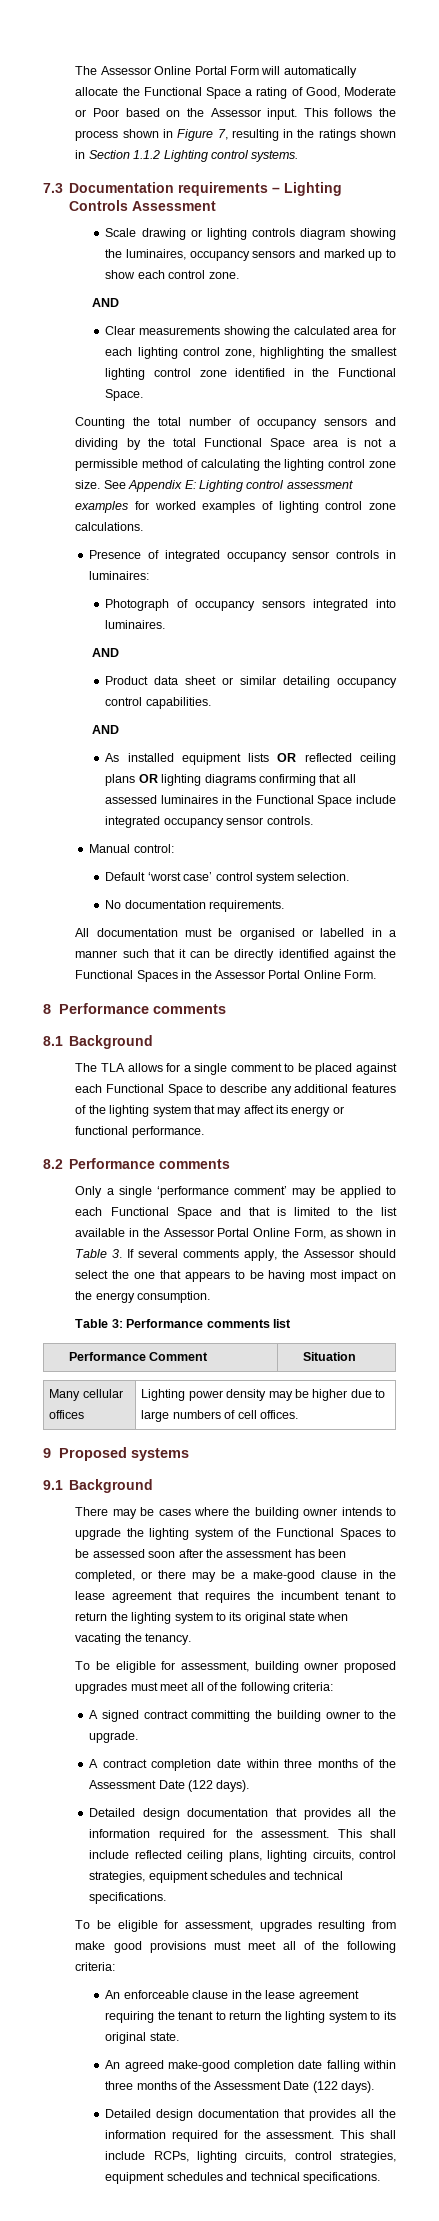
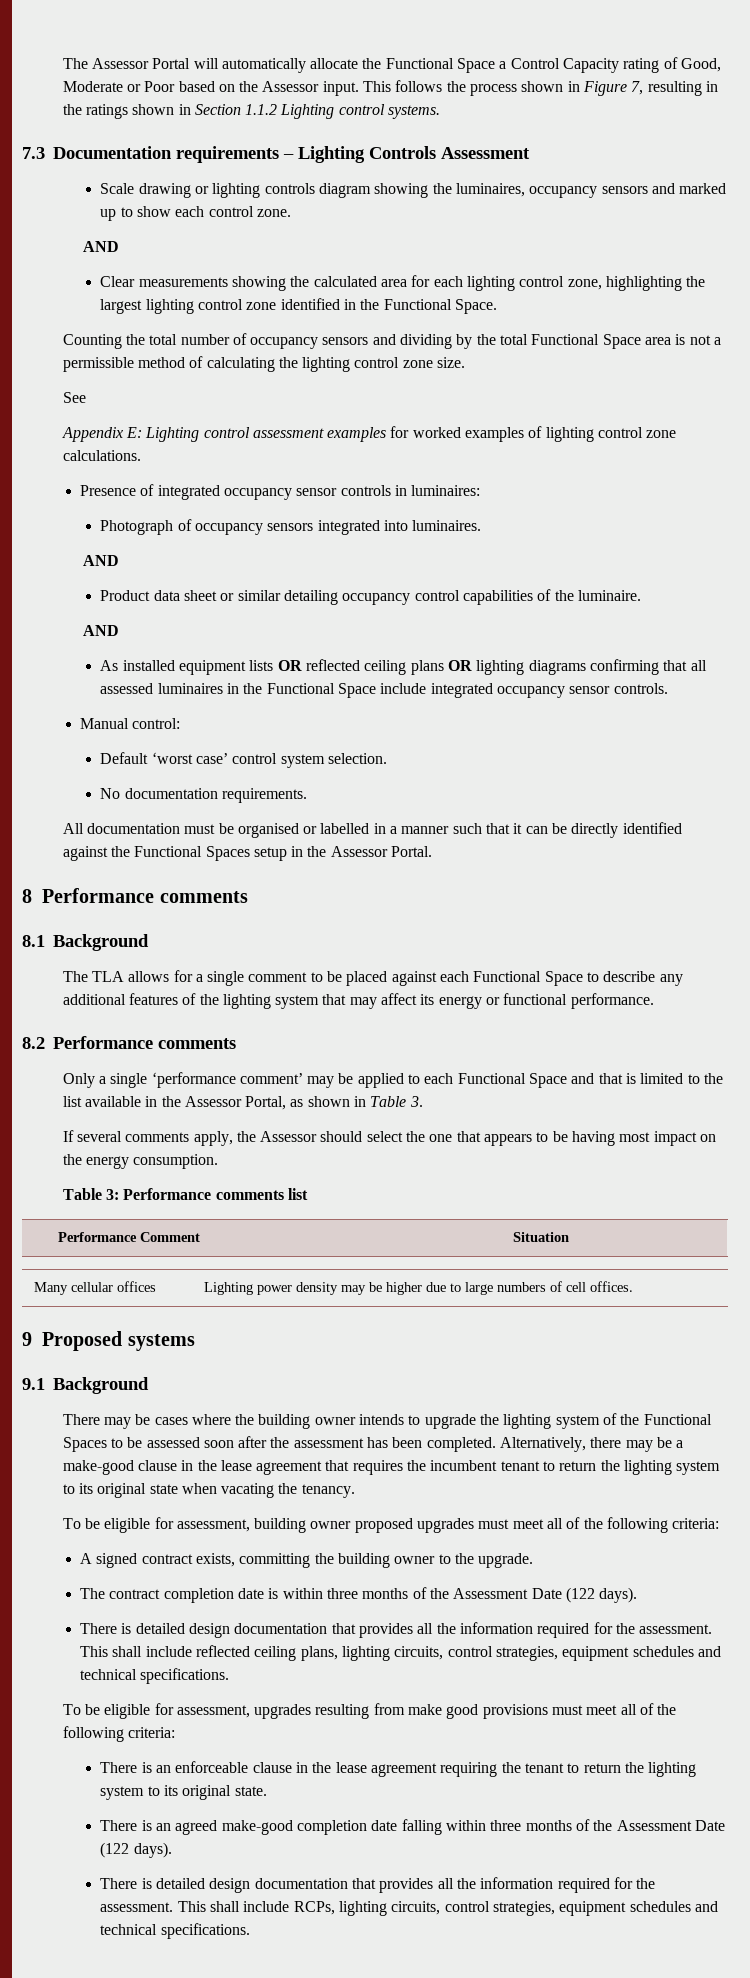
- The Assessor Online Portal Form will automatically allocate the Functional Space a rating of Good, Moderate or Poor based on the Assessor input.
+ The Assessor Portal will automatically allocate the Functional Space a Control Capacity rating of Good, Moderate or Poor based on the Assessor input.
- Clear measurements showing the calculated area for each lighting control zone, highlighting the smallest lighting control zone identified in the Functional Space.
+ Clear measurements showing the calculated area for each lighting control zone, highlighting the largest lighting control zone identified in the Functional Space.
- Counting the total number of occupancy sensors and dividing by the total Functional Space area is not a permissible method of calculating the lighting control zone size. See Appendix E: Lighting control assessment examples for worked examples of lighting control zone calculations.
+ Counting the total number of occupancy sensors and dividing by the total Functional Space area is not a permissible method of calculating the lighting control zone size.
+ See
+ Appendix E: Lighting control assessment examples for worked examples of lighting control zone calculations.
- Product data sheet or similar detailing occupancy control capabilities.
+ Product data sheet or similar detailing occupancy control capabilities of the luminaire.
- All documentation must be organised or labelled in a manner such that it can be directly identified against the Functional Spaces in the Assessor Portal Online Form.
+ All documentation must be organised or labelled in a manner such that it can be directly identified against the Functional Spaces setup in the Assessor Portal.
- Only a single ‘performance comment’ may be applied to each Functional Space and that is limited to the list available in the Assessor Portal Online Form, as shown in Table 3. If several comments apply, the Assessor should select the one that appears to be having most impact on the energy consumption.
+ Only a single ‘performance comment’ may be applied to each Functional Space and that is limited to the list available in the Assessor Portal, as shown in Table 3.
+ If several comments apply, the Assessor should select the one that appears to be having most impact on the energy consumption.
- There may be cases where the building owner intends to upgrade the lighting system of the Functional Spaces to be assessed soon after the assessment has been completed, or there may be a make-good clause in the lease agreement that requires the incumbent tenant to return the lighting system to its original state when vacating the tenancy.
+ There may be cases where the building owner intends to upgrade the lighting system of the Functional Spaces to be assessed soon after the assessment has been completed. Alternatively, there may be a make-good clause in the lease agreement that requires the incumbent tenant to return the lighting system to its original state when vacating the tenancy.
- A signed contract committing the building owner to the upgrade.
+ A signed contract exists, committing the building owner to the upgrade.
- A contract completion date within three months of the Assessment Date (122 days).
- Detailed design documentation that provides all the information required for the assessment.
+ The contract completion date is within three months of the Assessment Date (122 days).
+ There is detailed design documentation that provides all the information required for the assessment.
- An enforceable clause in the lease agreement requiring the tenant to return the lighting system to its original state.
+ There is an enforceable clause in the lease agreement requiring the tenant to return the lighting system to its original state.
- An agreed make-good completion date falling within three months of the Assessment Date (122 days).
- Detailed design documentation that provides all the information required for the assessment.
+ There is an agreed make-good completion date falling within three months of the Assessment Date (122 days).
+ There is detailed design documentation that provides all the information required for the assessment.

